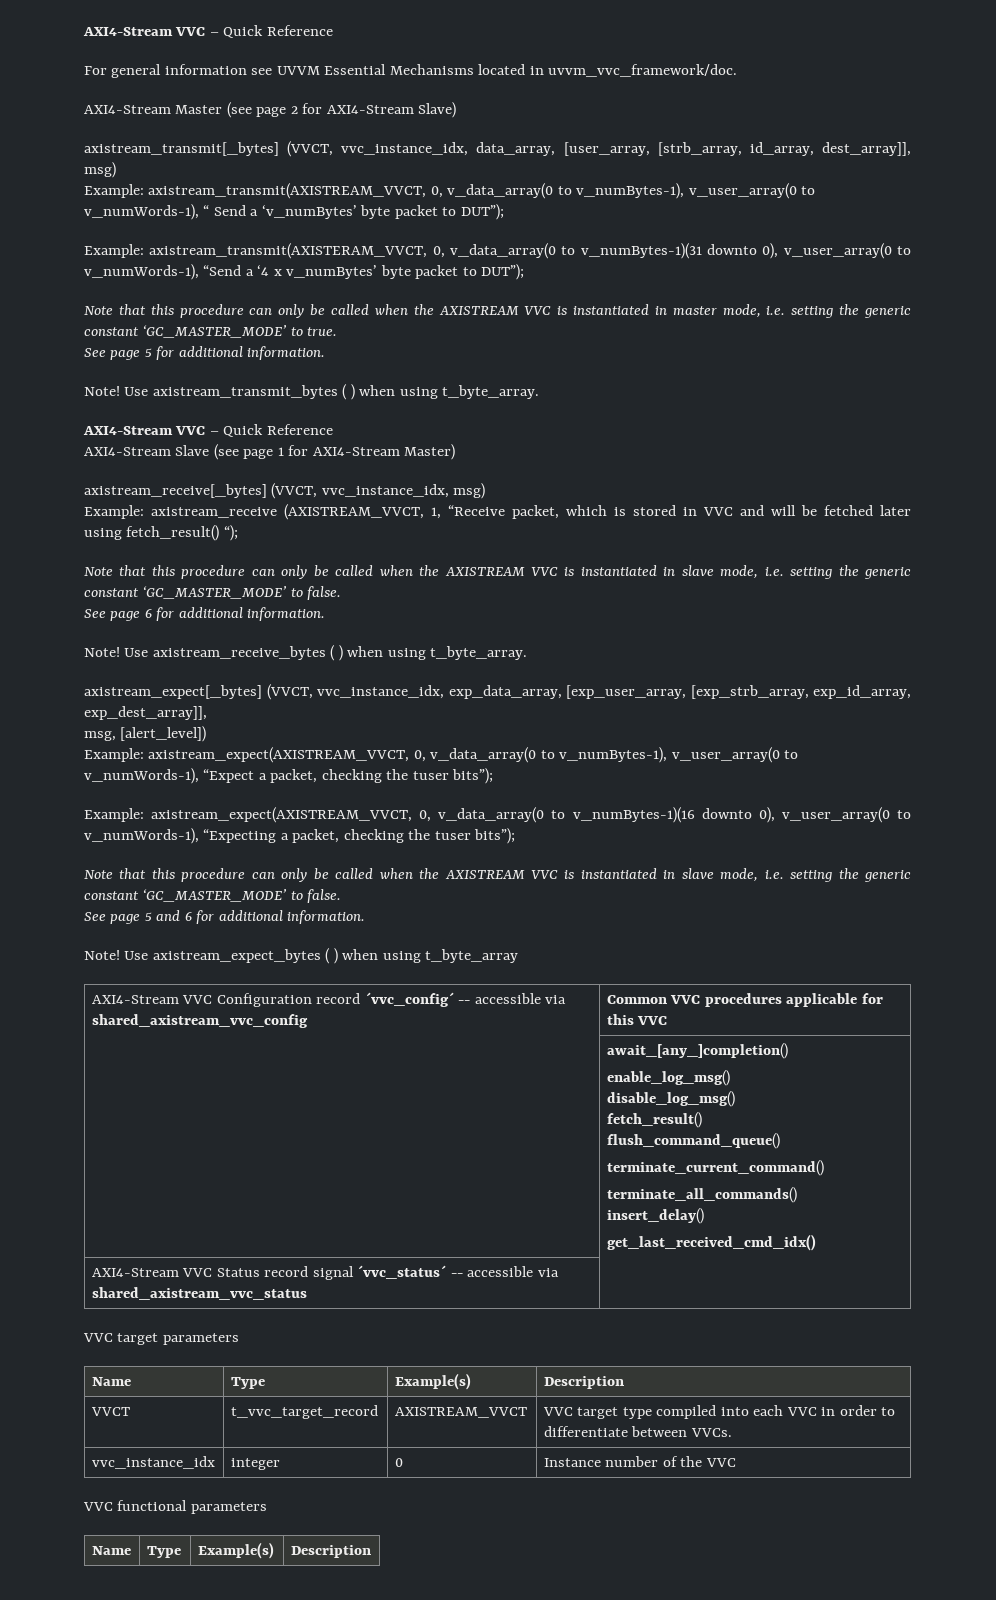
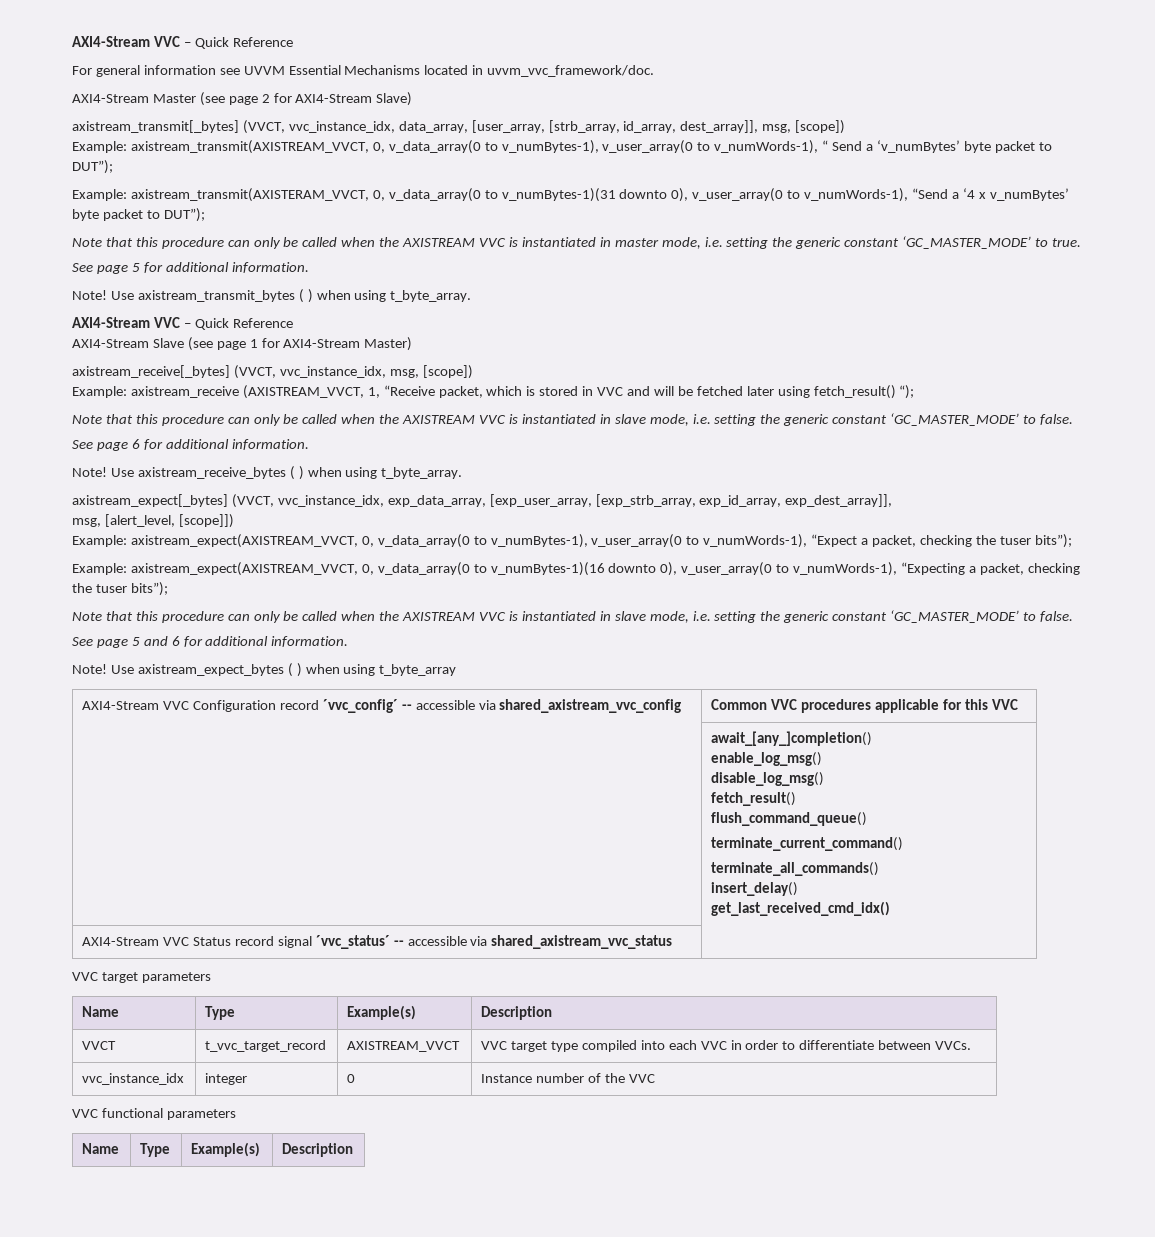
- axistream_transmit[_bytes] (VVCT, vvc_instance_idx, data_array, [user_array, [strb_array, id_array, dest_array]], msg)
+ axistream_transmit[_bytes] (VVCT, vvc_instance_idx, data_array, [user_array, [strb_array, id_array, dest_array]], msg, [scope])
- axistream_receive[_bytes] (VVCT, vvc_instance_idx, msg)
+ axistream_receive[_bytes] (VVCT, vvc_instance_idx, msg, [scope])
- msg, [alert_level])
+ msg, [alert_level, [scope]])

